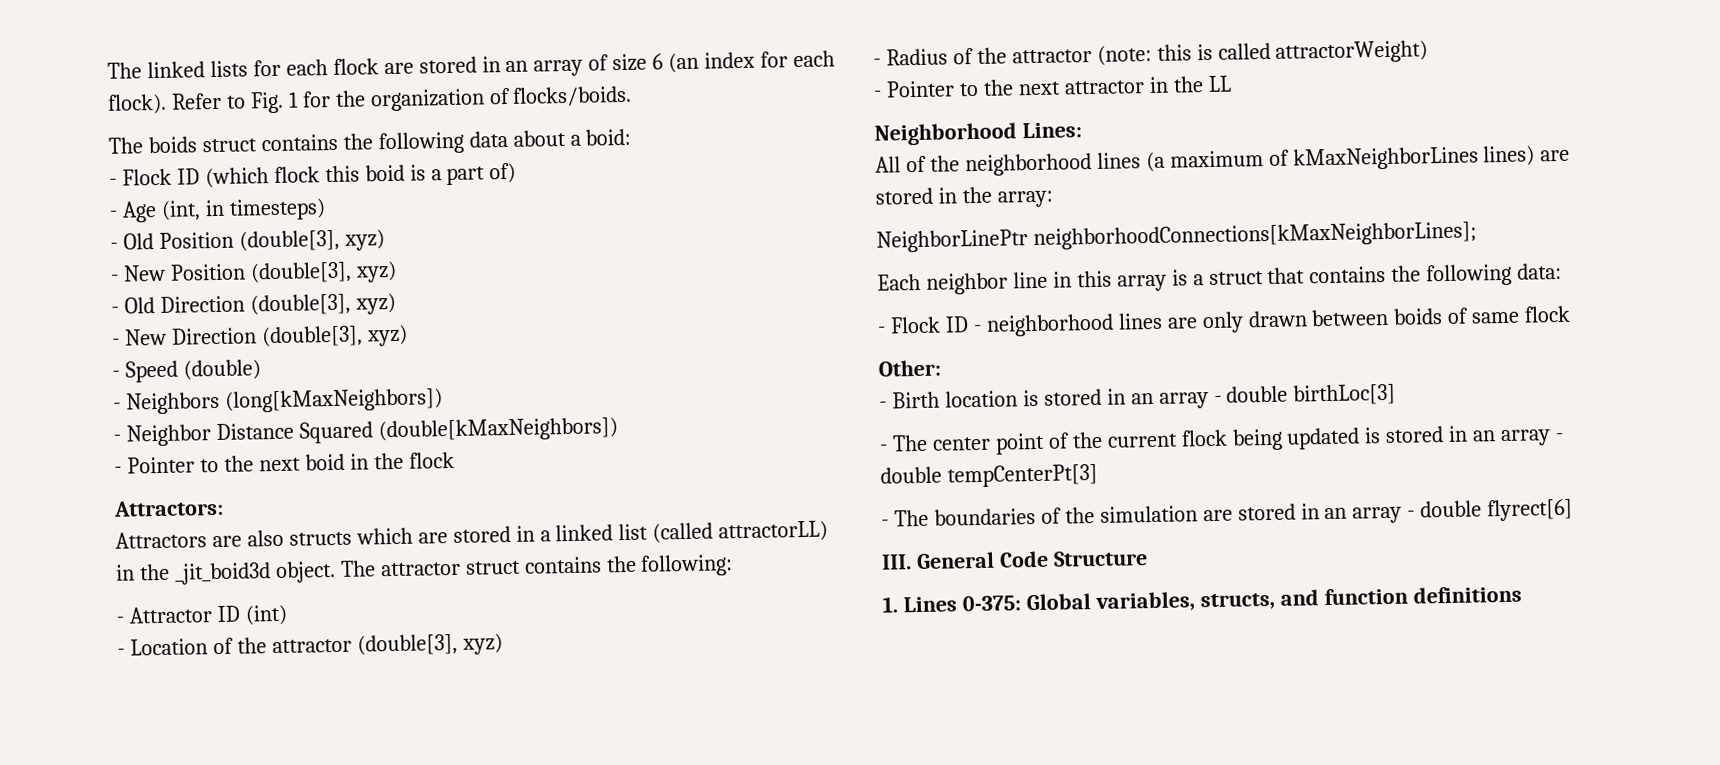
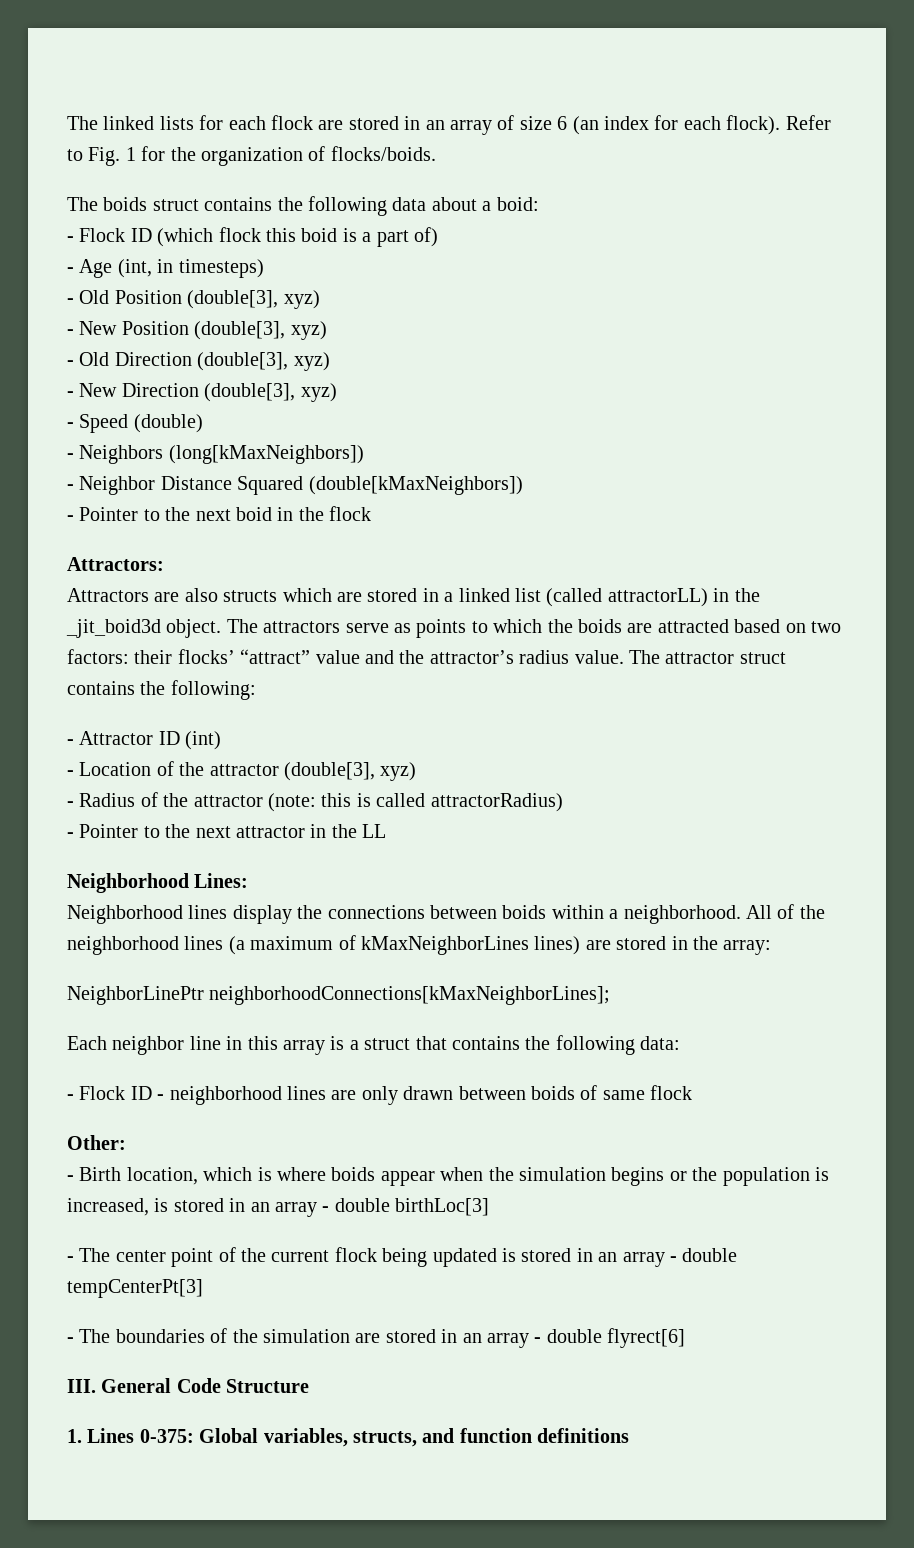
- The attractor struct contains the following:
+ The attractors serve as points to which the boids are attracted based on two factors: their flocks’ “attract” value and the attractor’s radius value. The attractor struct contains the following:
- - Radius of the attractor (note: this is called attractorWeight)
+ - Radius of the attractor (note: this is called attractorRadius)
+ Neighborhood lines display the connections between boids within a neighborhood.
- - Birth location is stored in an array - double birthLoc[3]
+ - Birth location, which is where boids appear when the simulation begins or the population is increased, is stored in an array - double birthLoc[3]

